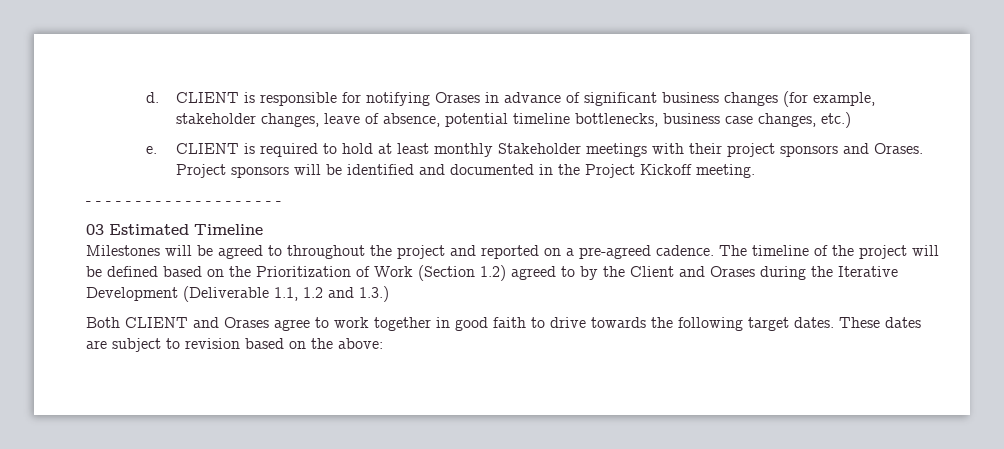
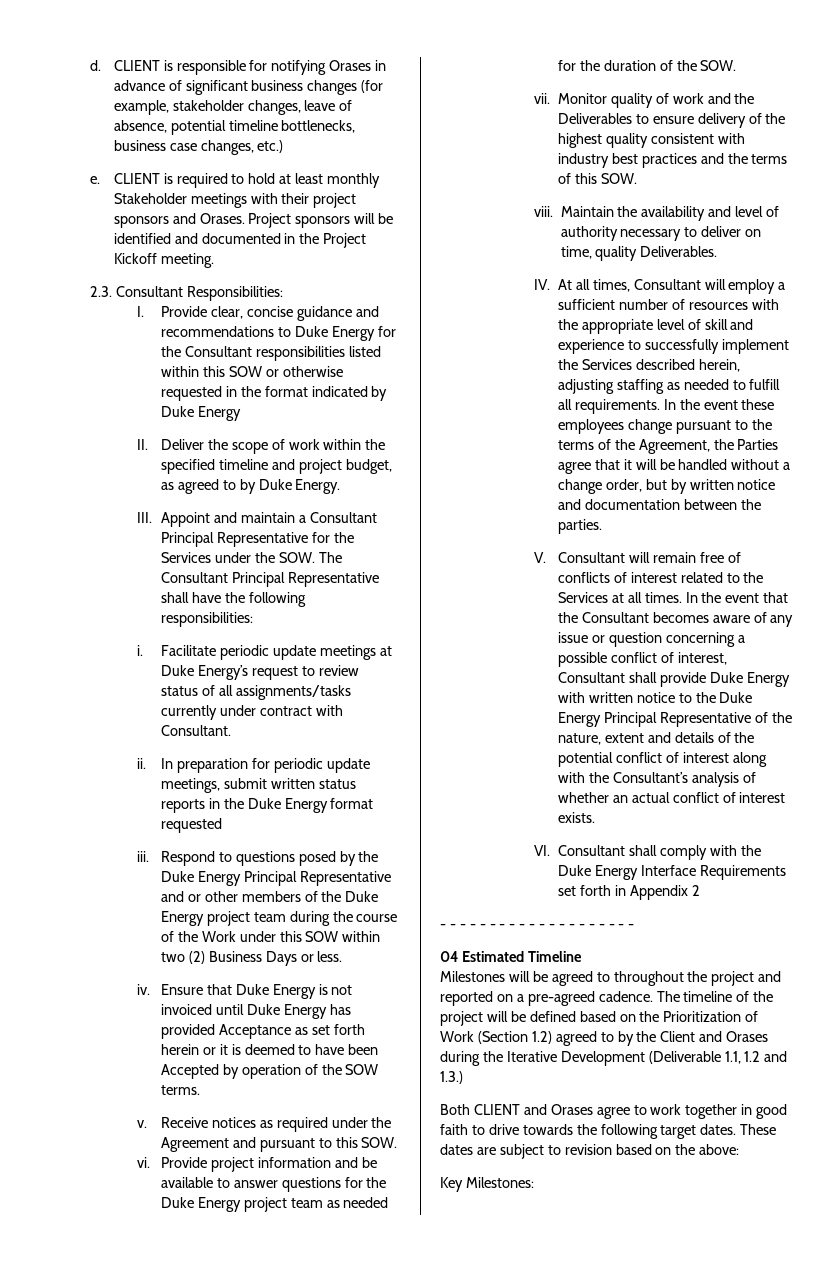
+ 2.3. Consultant Responsibilities:
+ I. Provide clear, concise guidance and recommendations to Duke Energy for the Consultant responsibilities listed within this SOW or otherwise requested in the format indicated by Duke Energy
+ II. Deliver the scope of work within the specified timeline and project budget, as agreed to by Duke Energy.
+ III. Appoint and maintain a Consultant Principal Representative for the Services under the SOW. The Consultant Principal Representative shall have the following responsibilities:
+ i. Facilitate periodic update meetings at Duke Energy’s request to review status of all assignments/tasks currently under contract with Consultant.
+ ii. In preparation for periodic update meetings, submit written status reports in the Duke Energy format requested
+ iii. Respond to questions posed by the Duke Energy Principal Representative and or other members of the Duke Energy project team during the course of the Work under this SOW within two (2) Business Days or less.
+ iv. Ensure that Duke Energy is not invoiced until Duke Energy has provided Acceptance as set forth herein or it is deemed to have been Accepted by operation of the SOW terms.
+ v. Receive notices as required under the Agreement and pursuant to this SOW.
+ vi. Provide project information and be available to answer questions for the Duke Energy project team as needed for the duration of the SOW.
+ vii. Monitor quality of work and the Deliverables to ensure delivery of the highest quality consistent with industry best practices and the terms of this SOW.
+ viii. Maintain the availability and level of authority necessary to deliver on time, quality Deliverables.
+ IV. At all times, Consultant will employ a sufficient number of resources with the appropriate level of skill and experience to successfully implement the Services described herein, adjusting staffing as needed to fulfill all requirements. In the event these employees change pursuant to the terms of the Agreement, the Parties agree that it will be handled without a change order, but by written notice and documentation between the parties.
+ V. Consultant will remain free of conflicts of interest related to the Services at all times. In the event that the Consultant becomes aware of any issue or question concerning a possible conflict of interest, Consultant shall provide Duke Energy with written notice to the Duke Energy Principal Representative of the nature, extent and details of the potential conflict of interest along with the Consultant’s analysis of whether an actual conflict of interest exists.
+ VI. Consultant shall comply with the Duke Energy Interface Requirements set forth in Appendix 2
- 03 Estimated Timeline
+ 04 Estimated Timeline
+ Key Milestones:

